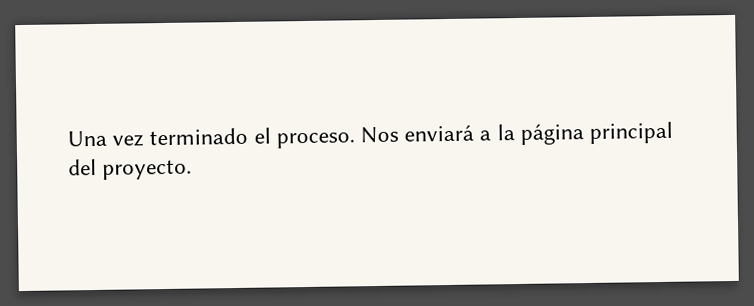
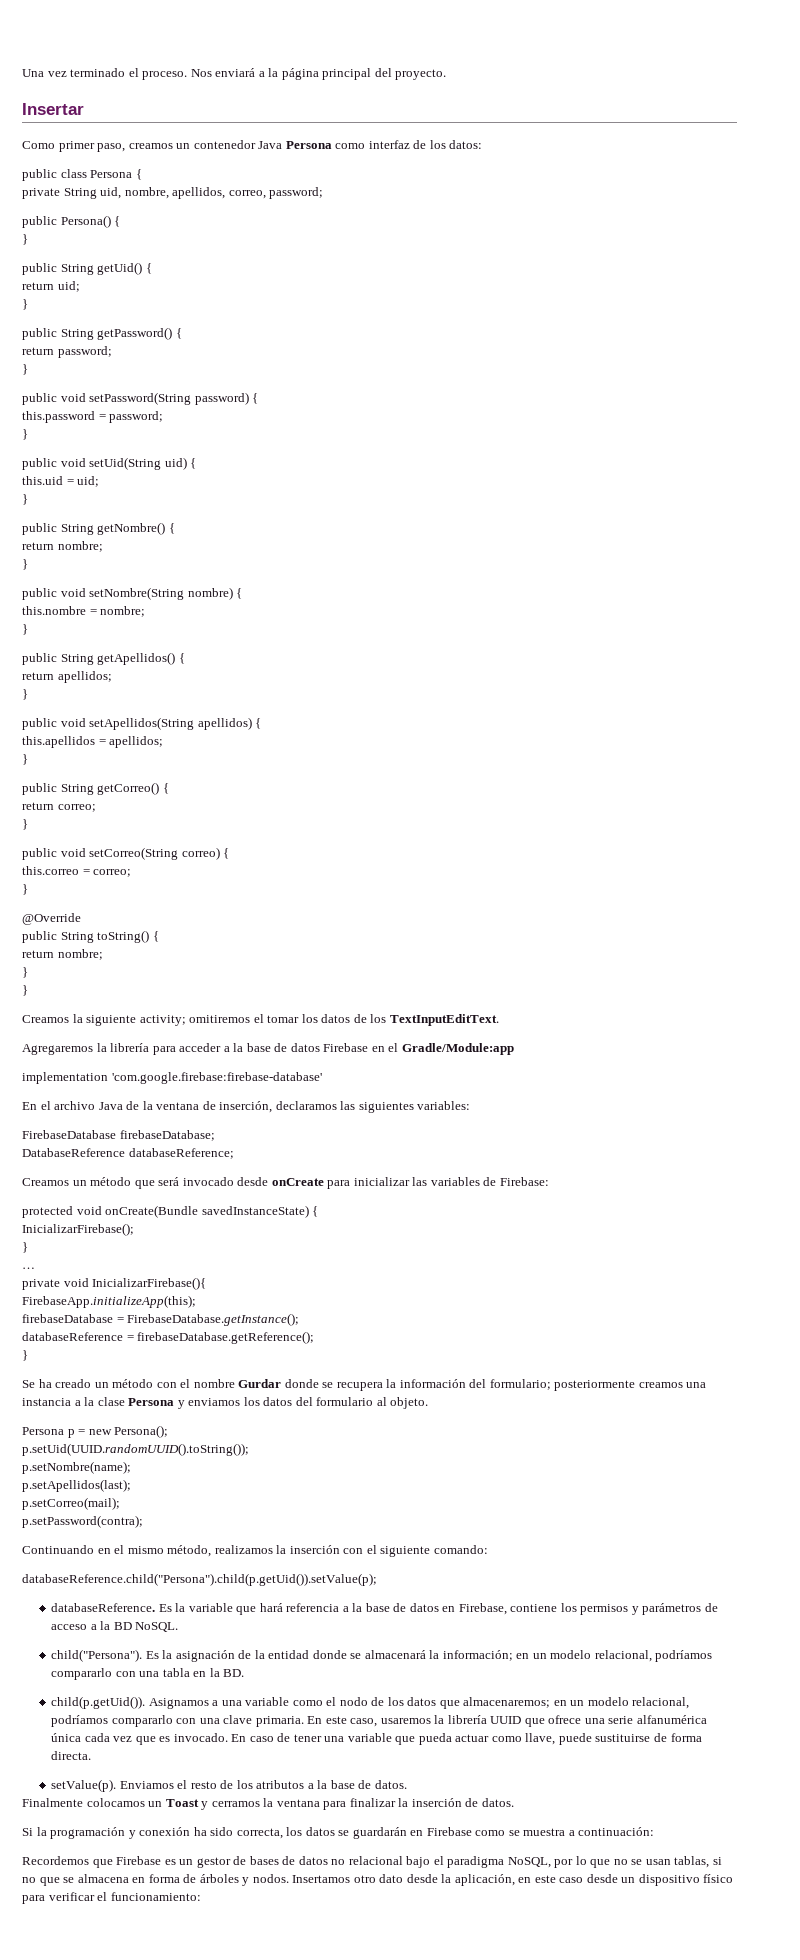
+ Insertar
+ Como primer paso, creamos un contenedor Java Persona como interfaz de los datos:
+ public class Persona {
+ private String uid, nombre, apellidos, correo, password;
+ public Persona() {
+ }
+ public String getUid() {
+ return uid;
+ }
+ public String getPassword() {
+ return password;
+ }
+ public void setPassword(String password) {
+ this.password = password;
+ }
+ public void setUid(String uid) {
+ this.uid = uid;
+ }
+ public String getNombre() {
+ return nombre;
+ }
+ public void setNombre(String nombre) {
+ this.nombre = nombre;
+ }
+ public String getApellidos() {
+ return apellidos;
+ }
+ public void setApellidos(String apellidos) {
+ this.apellidos = apellidos;
+ }
+ public String getCorreo() {
+ return correo;
+ }
+ public void setCorreo(String correo) {
+ this.correo = correo;
+ }
+ @Override
+ public String toString() {
+ return nombre;
+ }
+ }
+ Creamos la siguiente activity; omitiremos el tomar los datos de los TextInputEditText.
+ Agregaremos la librería para acceder a la base de datos Firebase en el Gradle/Module:app
+ implementation 'com.google.firebase:firebase-database'
+ En el archivo Java de la ventana de inserción, declaramos las siguientes variables:
+ FirebaseDatabase firebaseDatabase;
+ DatabaseReference databaseReference;
+ Creamos un método que será invocado desde onCreate para inicializar las variables de Firebase:
+ protected void onCreate(Bundle savedInstanceState) {
+ InicializarFirebase();
+ }
+ …
+ private void InicializarFirebase(){
+ FirebaseApp.initializeApp(this);
+ firebaseDatabase = FirebaseDatabase.getInstance();
+ databaseReference = firebaseDatabase.getReference();
+ }
+ Se ha creado un método con el nombre Gurdar donde se recupera la información del formulario; posteriormente creamos una instancia a la clase Persona y enviamos los datos del formulario al objeto.
+ Persona p = new Persona();
+ p.setUid(UUID.randomUUID().toString());
+ p.setNombre(name);
+ p.setApellidos(last);
+ p.setCorreo(mail);
+ p.setPassword(contra);
+ Continuando en el mismo método, realizamos la inserción con el siguiente comando:
+ databaseReference.child("Persona").child(p.getUid()).setValue(p);
+ databaseReference. Es la variable que hará referencia a la base de datos en Firebase, contiene los permisos y parámetros de acceso a la BD NoSQL.
+ child("Persona"). Es la asignación de la entidad donde se almacenará la información; en un modelo relacional, podríamos compararlo con una tabla en la BD.
+ child(p.getUid()). Asignamos a una variable como el nodo de los datos que almacenaremos; en un modelo relacional, podríamos compararlo con una clave primaria. En este caso, usaremos la librería UUID que ofrece una serie alfanumérica única cada vez que es invocado. En caso de tener una variable que pueda actuar como llave, puede sustituirse de forma directa.
+ setValue(p). Enviamos el resto de los atributos a la base de datos.
+ Finalmente colocamos un Toast y cerramos la ventana para finalizar la inserción de datos.
+ Si la programación y conexión ha sido correcta, los datos se guardarán en Firebase como se muestra a continuación:
+ Recordemos que Firebase es un gestor de bases de datos no relacional bajo el paradigma NoSQL, por lo que no se usan tablas, si no que se almacena en forma de árboles y nodos. Insertamos otro dato desde la aplicación, en este caso desde un dispositivo físico para verificar el funcionamiento:

